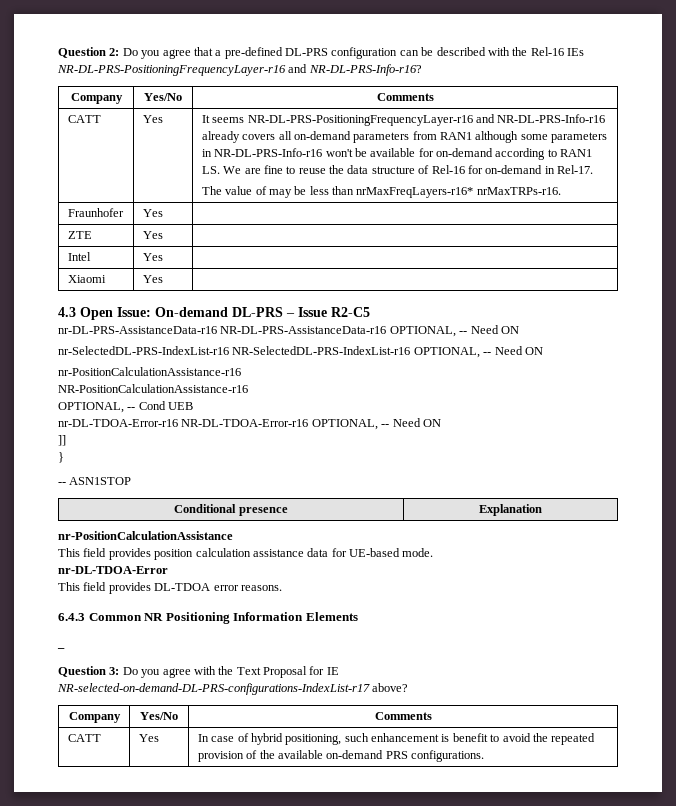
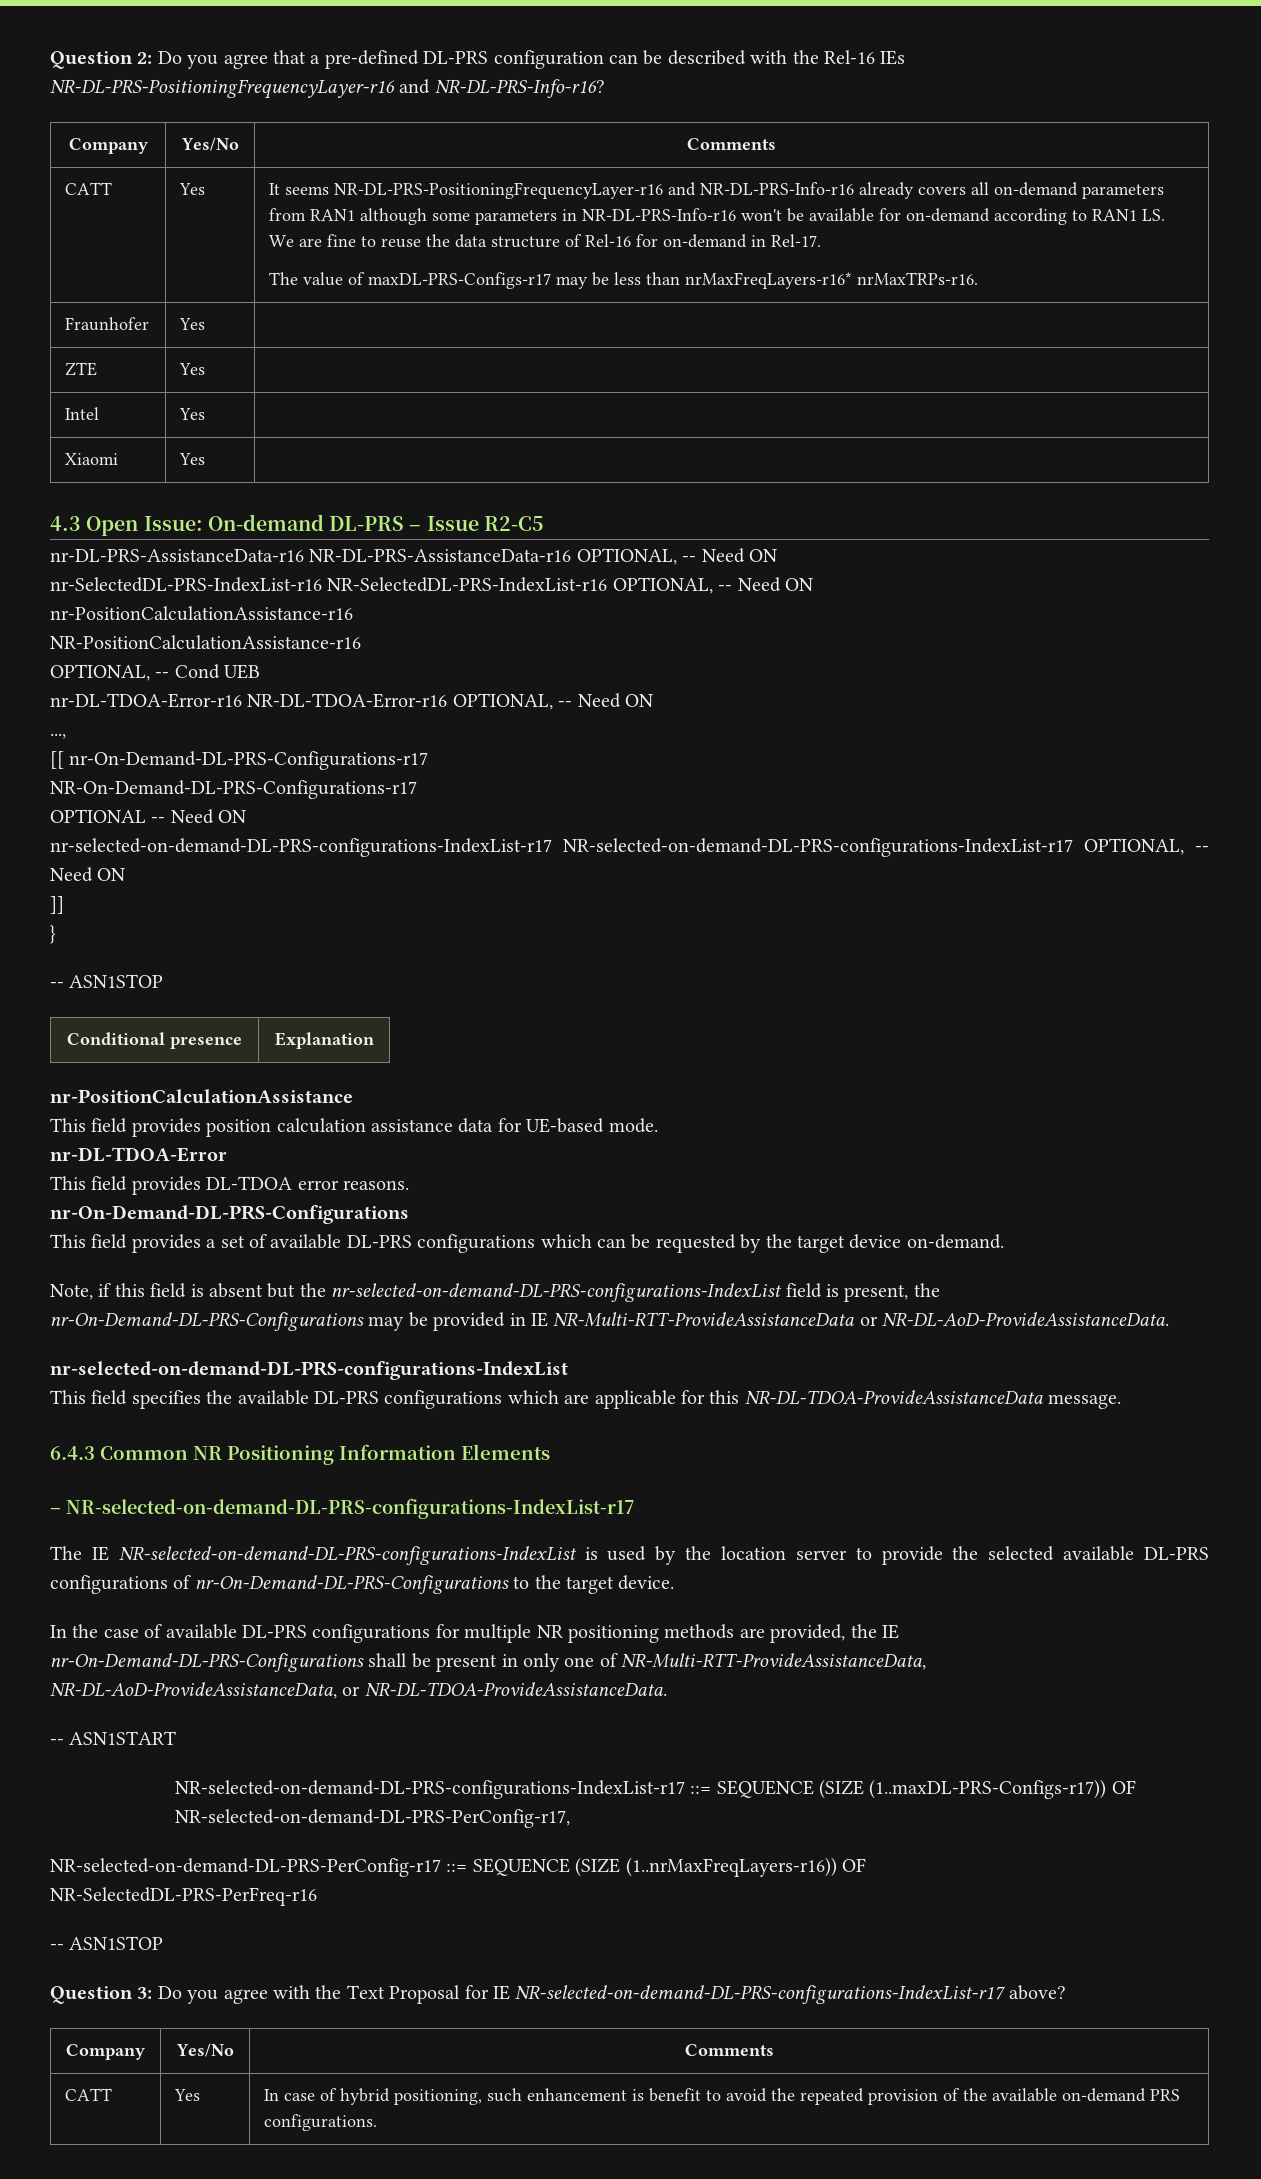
- The value of may be less than nrMaxFreqLayers-r16* nrMaxTRPs-r16.
+ The value of maxDL-PRS-Configs-r17 may be less than nrMaxFreqLayers-r16* nrMaxTRPs-r16.
+ ...,
+ [[ nr-On-Demand-DL-PRS-Configurations-r17
+ NR-On-Demand-DL-PRS-Configurations-r17
+ OPTIONAL -- Need ON
+ nr-selected-on-demand-DL-PRS-configurations-IndexList-r17 NR-selected-on-demand-DL-PRS-configurations-IndexList-r17 OPTIONAL, -- Need ON
  This field provides DL-TDOA error reasons.
+ nr-On-Demand-DL-PRS-Configurations
+ This field provides a set of available DL-PRS configurations which can be requested by the target device on-demand.
+ Note, if this field is absent but the nr-selected-on-demand-DL-PRS-configurations-IndexList field is present, the nr-On-Demand-DL-PRS-Configurations may be provided in IE NR-Multi-RTT-ProvideAssistanceData or NR-DL-AoD-ProvideAssistanceData.
+ nr-selected-on-demand-DL-PRS-configurations-IndexList
+ This field specifies the available DL-PRS configurations which are applicable for this NR-DL-TDOA-ProvideAssistanceData message.
  6.4.3 Common NR Positioning Information Elements
- –
+ – NR-selected-on-demand-DL-PRS-configurations-IndexList-r17
+ The IE NR-selected-on-demand-DL-PRS-configurations-IndexList is used by the location server to provide the selected available DL-PRS configurations of nr-On-Demand-DL-PRS-Configurations to the target device.
+ In the case of available DL-PRS configurations for multiple NR positioning methods are provided, the IE nr-On-Demand-DL-PRS-Configurations shall be present in only one of NR-Multi-RTT-ProvideAssistanceData, NR-DL-AoD-ProvideAssistanceData, or NR-DL-TDOA-ProvideAssistanceData.
+ -- ASN1START
+ NR-selected-on-demand-DL-PRS-configurations-IndexList-r17 ::= SEQUENCE (SIZE (1..maxDL-PRS-Configs-r17)) OF NR-selected-on-demand-DL-PRS-PerConfig-r17,
+ NR-selected-on-demand-DL-PRS-PerConfig-r17 ::= SEQUENCE (SIZE (1..nrMaxFreqLayers-r16)) OF
+ NR-SelectedDL-PRS-PerFreq-r16
+ -- ASN1STOP

